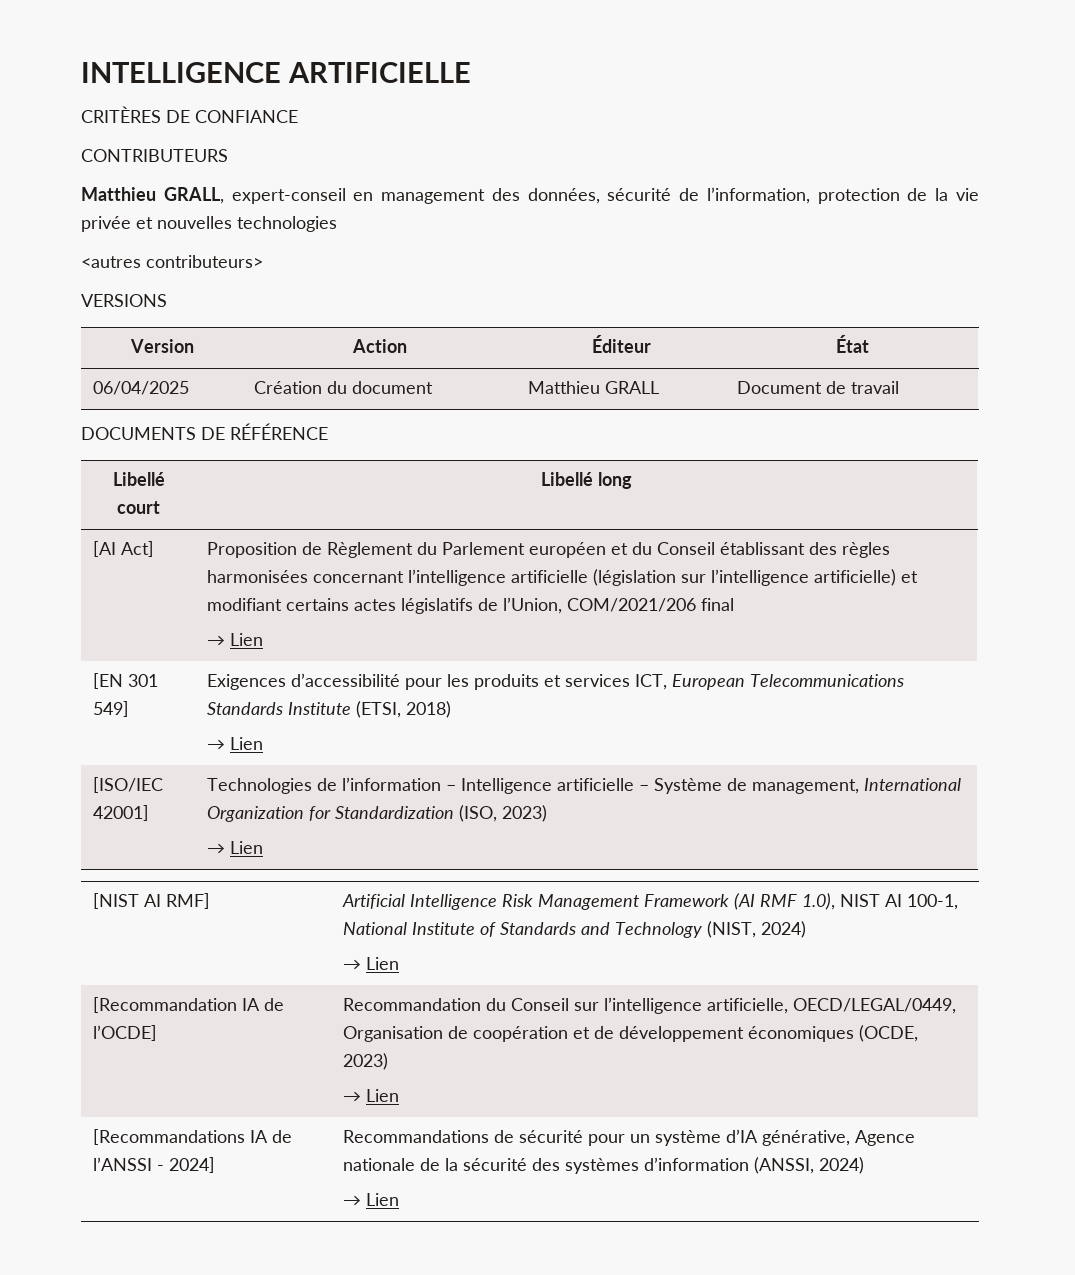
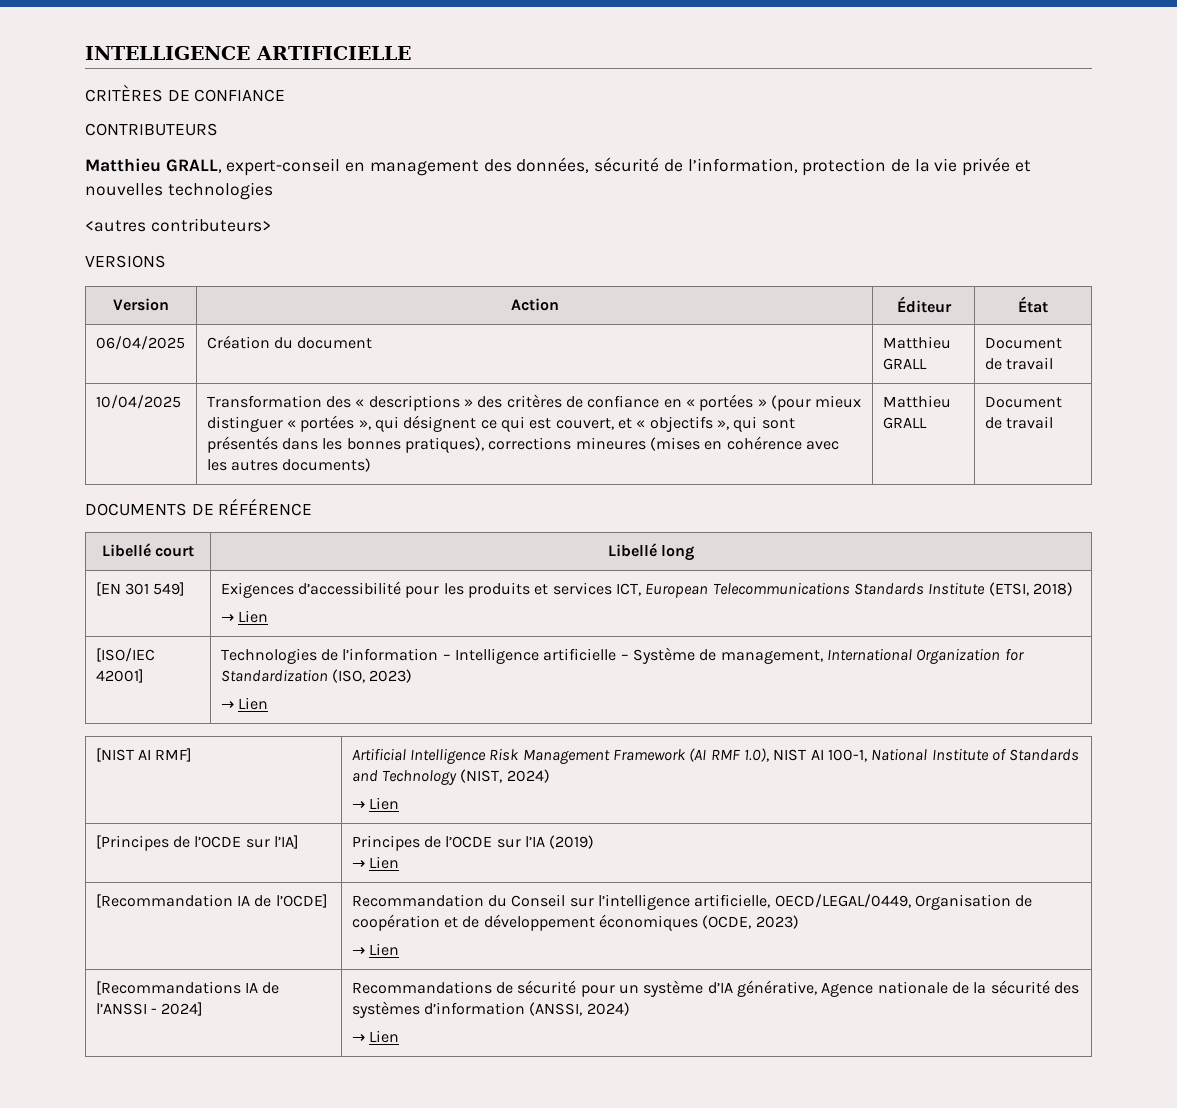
+ 10/04/2025 | Transformation des « descriptions » des critères de confiance en « portées » (pour mieux distinguer « portées », qui désignent ce qui est couvert, et « objectifs », qui sont présentés dans les bonnes pratiques), corrections mineures (mises en cohérence avec les autres documents) | Matthieu GRALL | Document de travail
- [AI Act] | Proposition de Règlement du Parlement européen et du Conseil établissant des règles harmonisées concernant l’intelligence artificielle (législation sur l’intelligence artificielle) et modifiant certains actes législatifs de l’Union, COM/2021/206 final
- → Lien
+ [Principes de l’OCDE sur l’IA] | Principes de l’OCDE sur l’IA (2019)
+ → Lien

